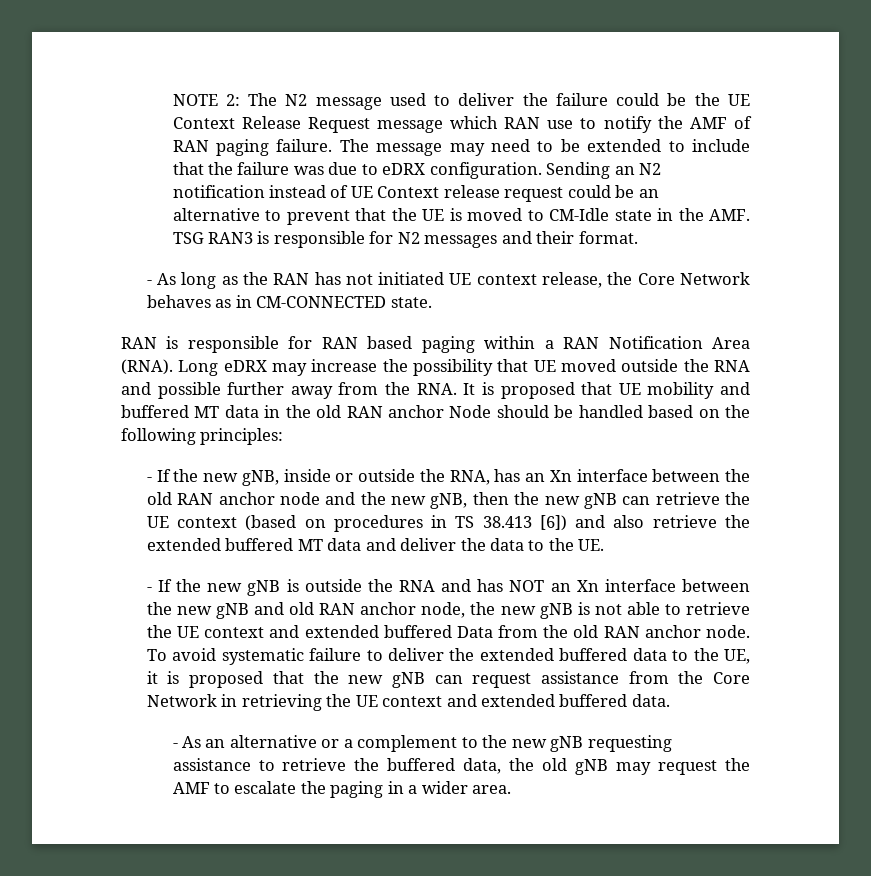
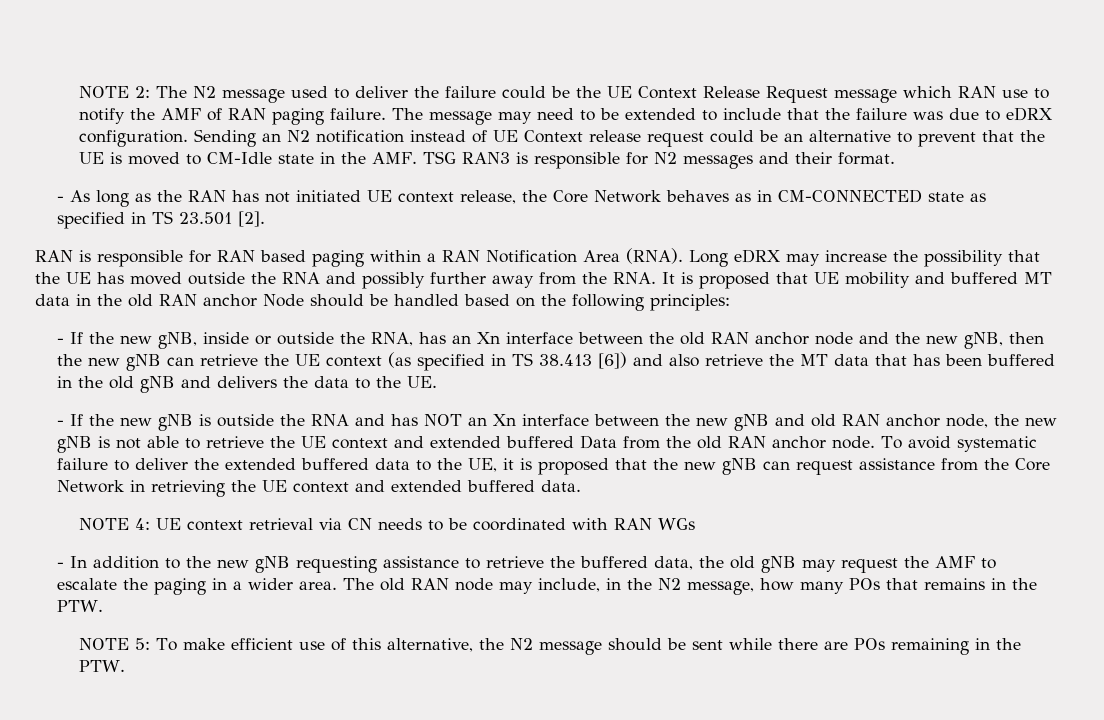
- - As long as the RAN has not initiated UE context release, the Core Network behaves as in CM-CONNECTED state.
+ - As long as the RAN has not initiated UE context release, the Core Network behaves as in CM-CONNECTED state as specified in TS 23.501 [2].
- Long eDRX may increase the possibility that UE moved outside the RNA and possible further away from the RNA. It is proposed that UE mobility and buffered MT data in the old RAN anchor Node should be handled based on the following principles:
+ Long eDRX may increase the possibility that the UE has moved outside the RNA and possibly further away from the RNA. It is proposed that UE mobility and buffered MT data in the old RAN anchor Node should be handled based on the following principles:
- - If the new gNB, inside or outside the RNA, has an Xn interface between the old RAN anchor node and the new gNB, then the new gNB can retrieve the UE context (based on procedures in TS 38.413 [6]) and also retrieve the extended buffered MT data and deliver the data to the UE.
+ - If the new gNB, inside or outside the RNA, has an Xn interface between the old RAN anchor node and the new gNB, then the new gNB can retrieve the UE context (as specified in TS 38.413 [6]) and also retrieve the MT data that has been buffered in the old gNB and delivers the data to the UE.
- - As an alternative or a complement to the new gNB requesting assistance to retrieve the buffered data, the old gNB may request the AMF to escalate the paging in a wider area.
+ NOTE 4: UE context retrieval via CN needs to be coordinated with RAN WGs
+ - In addition to the new gNB requesting assistance to retrieve the buffered data, the old gNB may request the AMF to escalate the paging in a wider area.
+ The old RAN node may include, in the N2 message, how many POs that remains in the PTW.
+ NOTE 5: To make efficient use of this alternative, the N2 message should be sent while there are POs remaining in the PTW.

